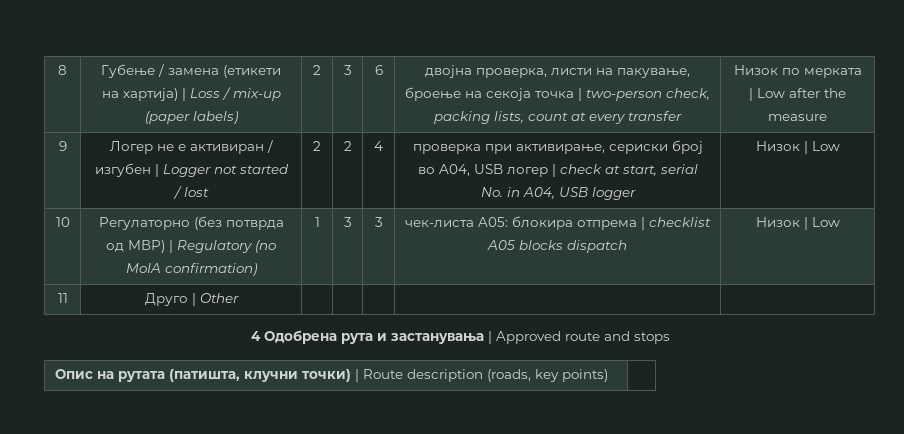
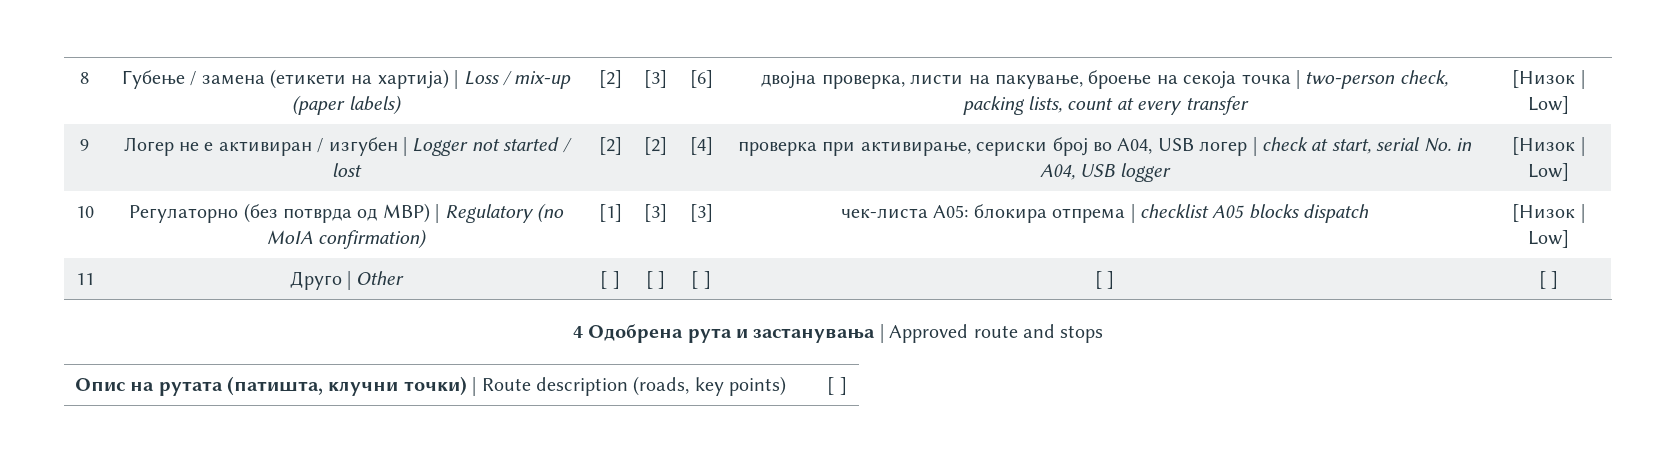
- 8 | Губење / замена (етикети на хартија) | Loss / mix-up (paper labels) | 2 | 3 | 6 | двојна проверка, листи на пакување, броење на секоја точка | two-person check, packing lists, count at every transfer | Низок по мерката | Low after the measure
+ 8 | Губење / замена (етикети на хартија) | Loss / mix-up (paper labels) | [2] | [3] | [6] | двојна проверка, листи на пакување, броење на секоја точка | two-person check, packing lists, count at every transfer | [Низок | Low]
- 9 | Логер не е активиран / изгубен | Logger not started / lost | 2 | 2 | 4 | проверка при активирање, сериски број во A04, USB логер | check at start, serial No. in A04, USB logger | Низок | Low
+ 9 | Логер не е активиран / изгубен | Logger not started / lost | [2] | [2] | [4] | проверка при активирање, сериски број во A04, USB логер | check at start, serial No. in A04, USB logger | [Низок | Low]
- 10 | Регулаторно (без потврда од МВР) | Regulatory (no MoIA confirmation) | 1 | 3 | 3 | чек-листа A05: блокира отпрема | checklist A05 blocks dispatch | Низок | Low
+ 10 | Регулаторно (без потврда од МВР) | Regulatory (no MoIA confirmation) | [1] | [3] | [3] | чек-листа A05: блокира отпрема | checklist A05 blocks dispatch | [Низок | Low]
- 11 | Друго | Other | | | | |
+ 11 | Друго | Other | [ ] | [ ] | [ ] | [ ] | [ ]
- Опис на рутата (патишта, клучни точки) | Route description (roads, key points) |
+ Опис на рутата (патишта, клучни точки) | Route description (roads, key points) | [ ]

